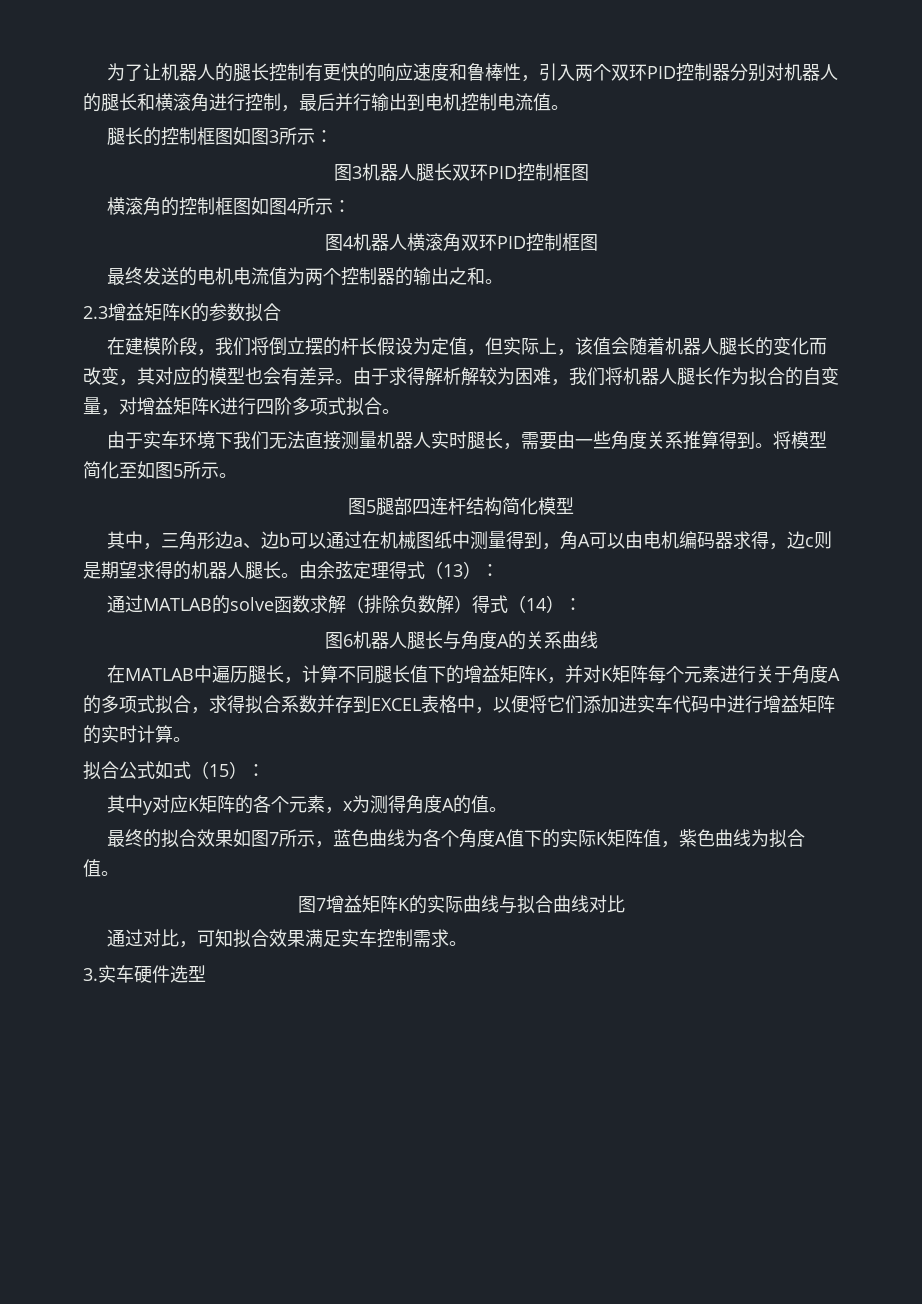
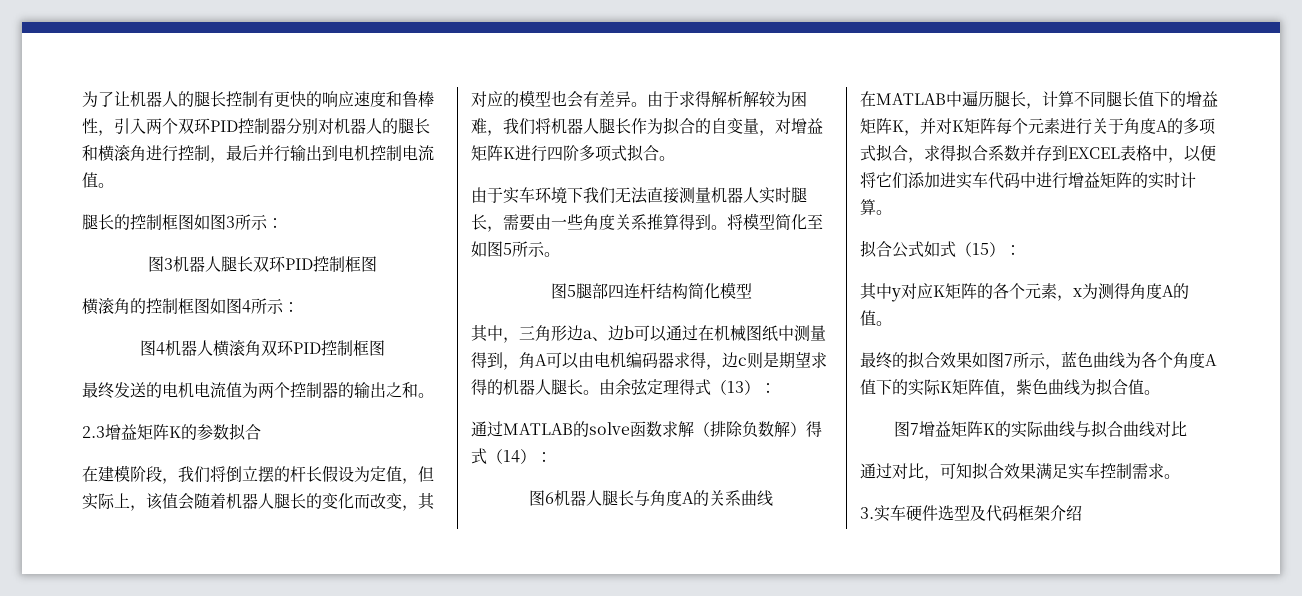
- 3.实车硬件选型
+ 3.实车硬件选型及代码框架介绍

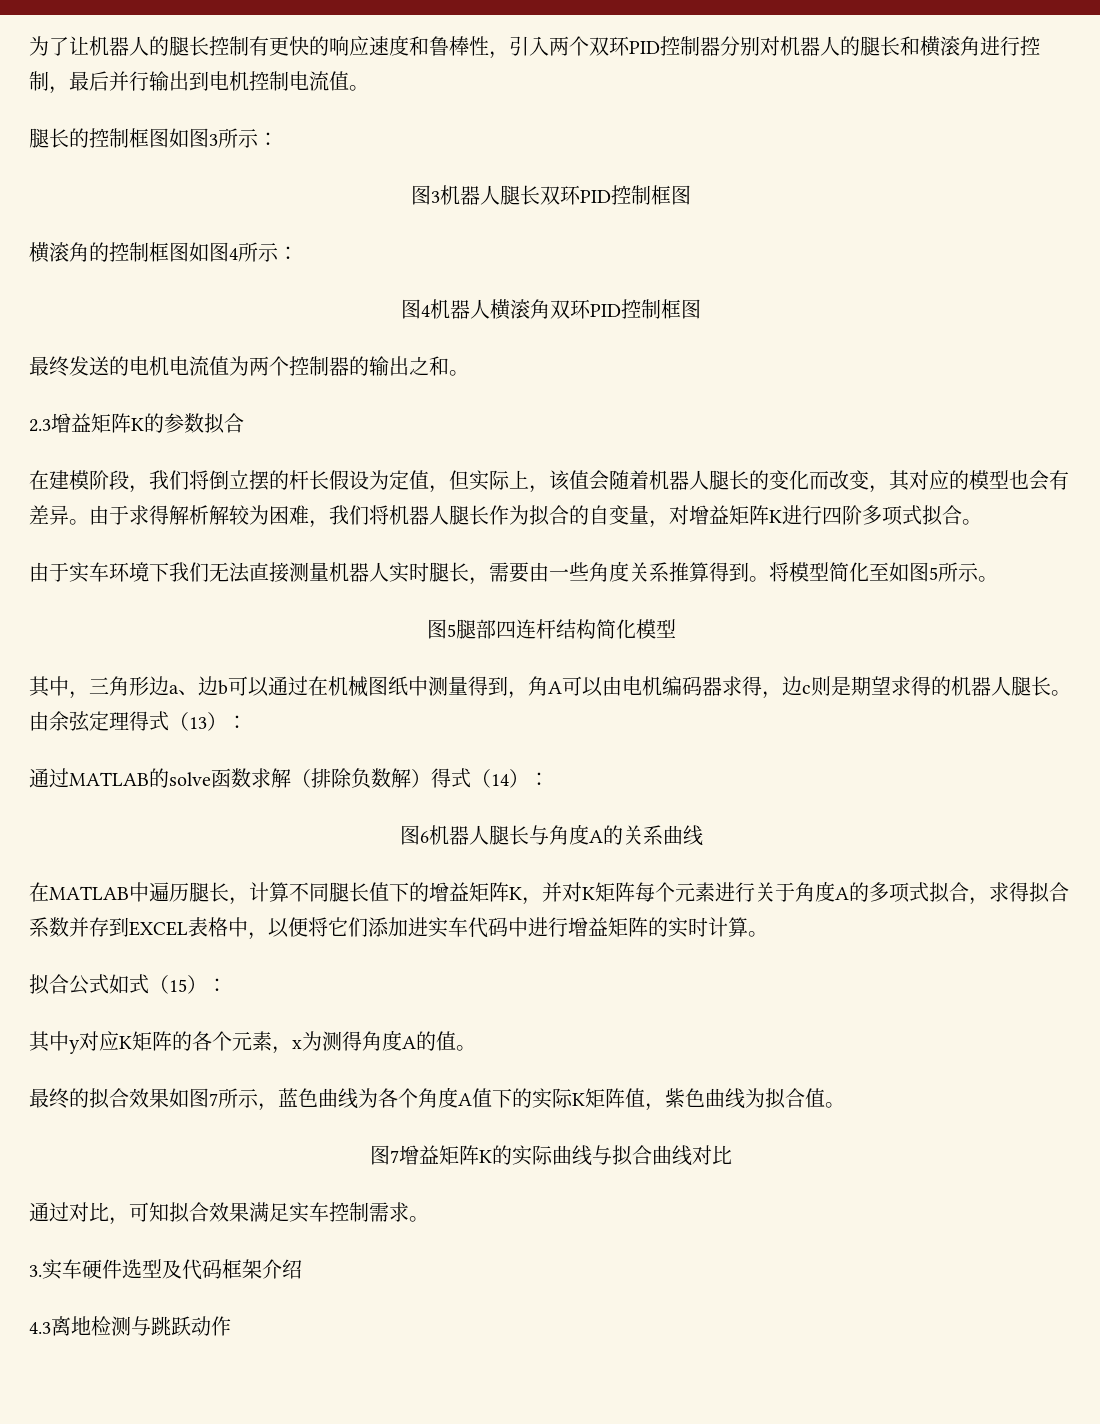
+ 4.3离地检测与跳跃动作

